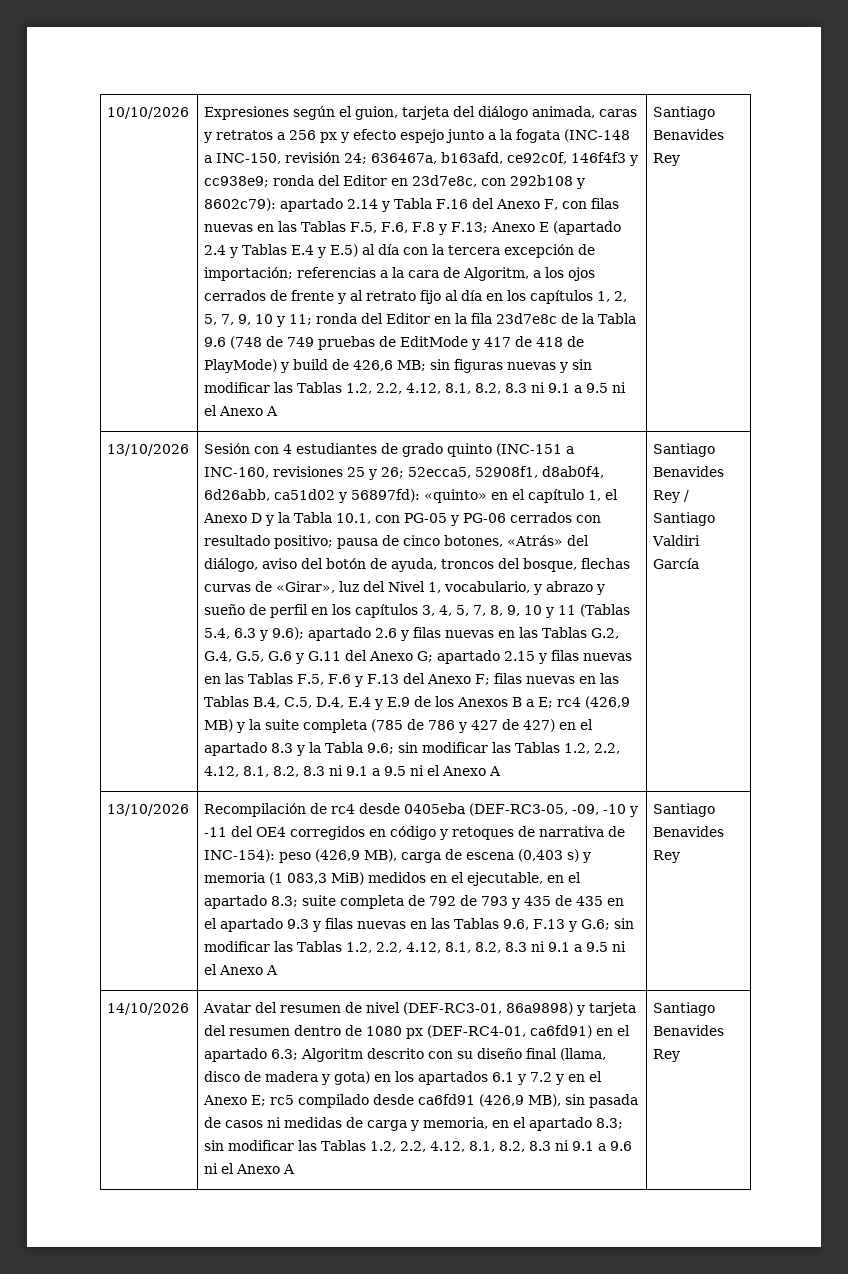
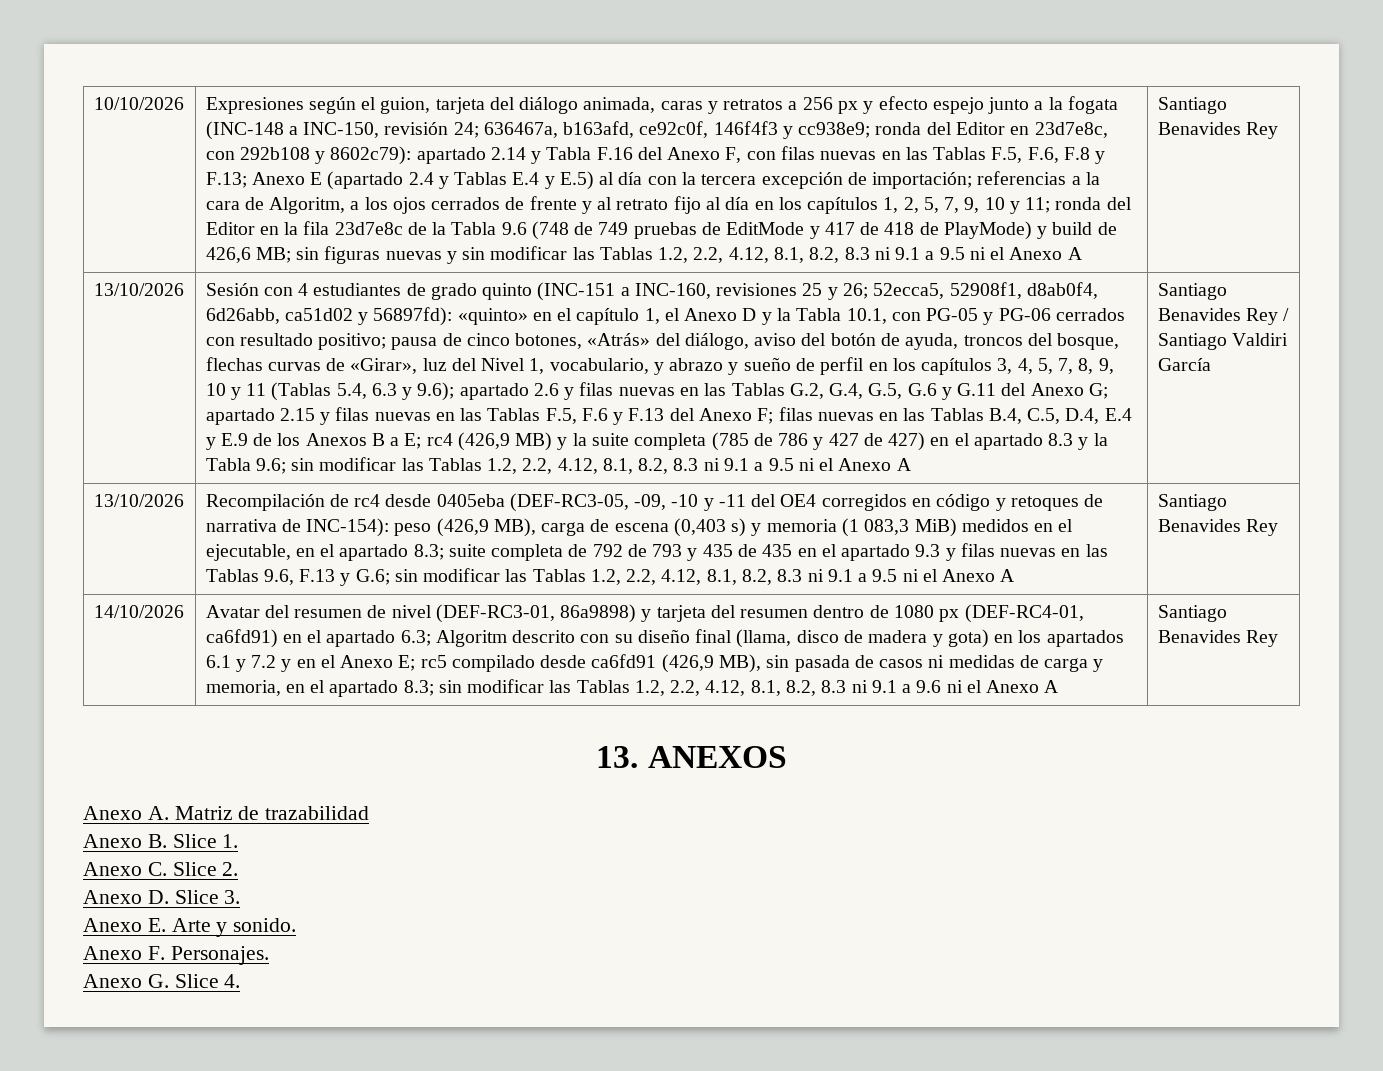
+ 13. ANEXOS
+ Anexo A. Matriz de trazabilidad
+ Anexo B. Slice 1.
+ Anexo C. Slice 2.
+ Anexo D. Slice 3.
+ Anexo E. Arte y sonido.
+ Anexo F. Personajes.
+ Anexo G. Slice 4.

